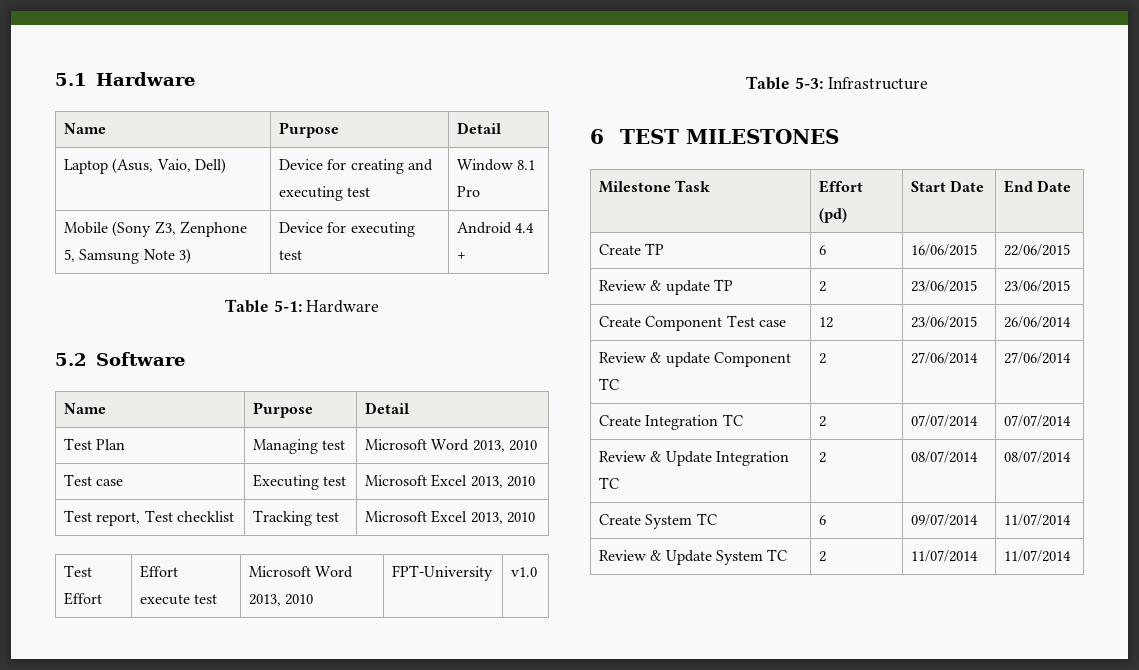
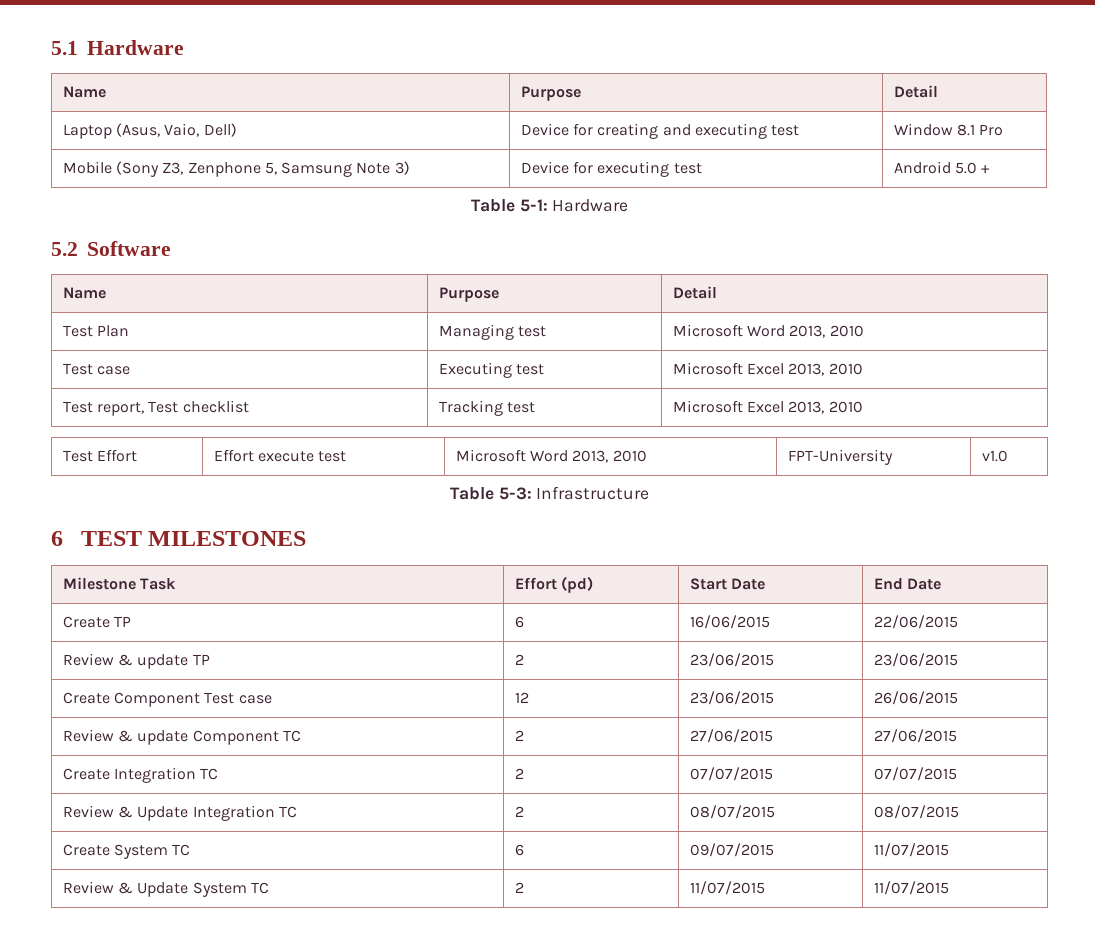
- Mobile (Sony Z3, Zenphone 5, Samsung Note 3) | Device for executing test | Android 4.4 +
+ Mobile (Sony Z3, Zenphone 5, Samsung Note 3) | Device for executing test | Android 5.0 +
- Create Component Test case | 12 | 23/06/2015 | 26/06/2014
+ Create Component Test case | 12 | 23/06/2015 | 26/06/2015
- Review & update Component TC | 2 | 27/06/2014 | 27/06/2014
+ Review & update Component TC | 2 | 27/06/2015 | 27/06/2015
- Create Integration TC | 2 | 07/07/2014 | 07/07/2014
+ Create Integration TC | 2 | 07/07/2015 | 07/07/2015
- Review & Update Integration TC | 2 | 08/07/2014 | 08/07/2014
+ Review & Update Integration TC | 2 | 08/07/2015 | 08/07/2015
- Create System TC | 6 | 09/07/2014 | 11/07/2014
+ Create System TC | 6 | 09/07/2015 | 11/07/2015
- Review & Update System TC | 2 | 11/07/2014 | 11/07/2014
+ Review & Update System TC | 2 | 11/07/2015 | 11/07/2015

